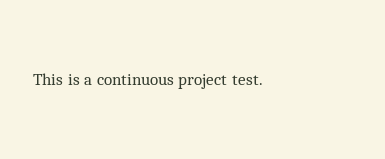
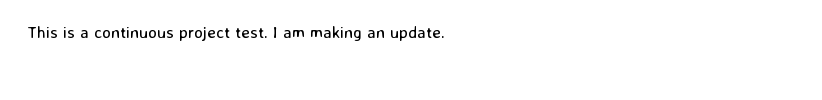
+ I am making an update.

